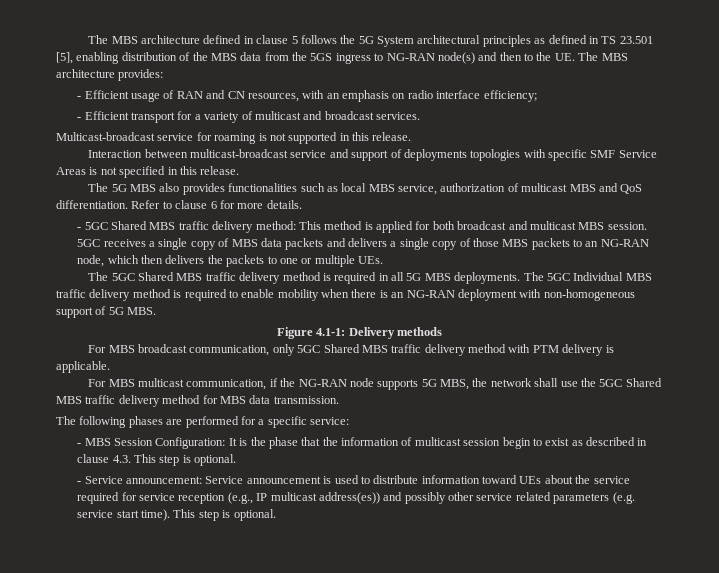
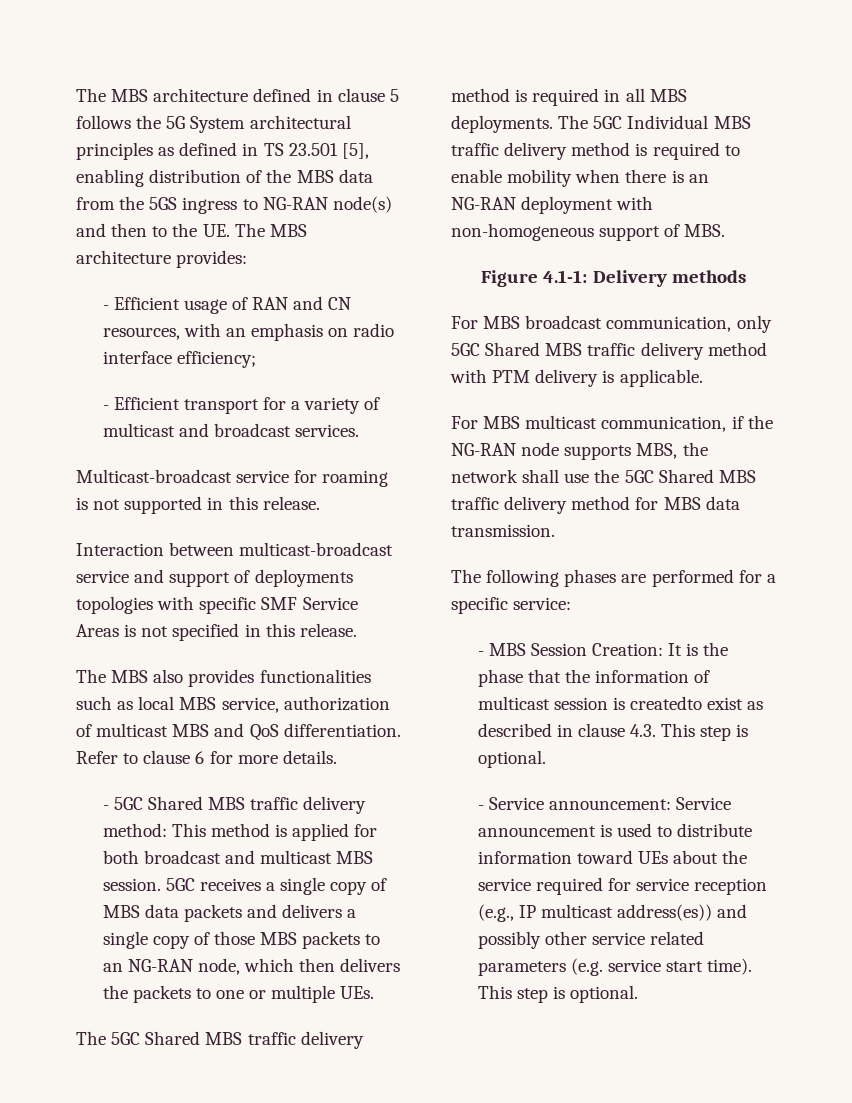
- The 5G MBS also provides functionalities such as local MBS service, authorization of multicast MBS and QoS differentiation.
+ The MBS also provides functionalities such as local MBS service, authorization of multicast MBS and QoS differentiation.
- The 5GC Shared MBS traffic delivery method is required in all 5G MBS deployments.
+ The 5GC Shared MBS traffic delivery method is required in all MBS deployments.
- The 5GC Individual MBS traffic delivery method is required to enable mobility when there is an NG-RAN deployment with non-homogeneous support of 5G MBS.
+ The 5GC Individual MBS traffic delivery method is required to enable mobility when there is an NG-RAN deployment with non-homogeneous support of MBS.
- For MBS multicast communication, if the NG-RAN node supports 5G MBS, the network shall use the 5GC Shared MBS traffic delivery method for MBS data transmission.
+ For MBS multicast communication, if the NG-RAN node supports MBS, the network shall use the 5GC Shared MBS traffic delivery method for MBS data transmission.
- - MBS Session Configuration: It is the phase that the information of multicast session begin to exist as described in clause 4.3. This step is optional.
+ - MBS Session Creation: It is the phase that the information of multicast session is createdto exist as described in clause 4.3. This step is optional.

